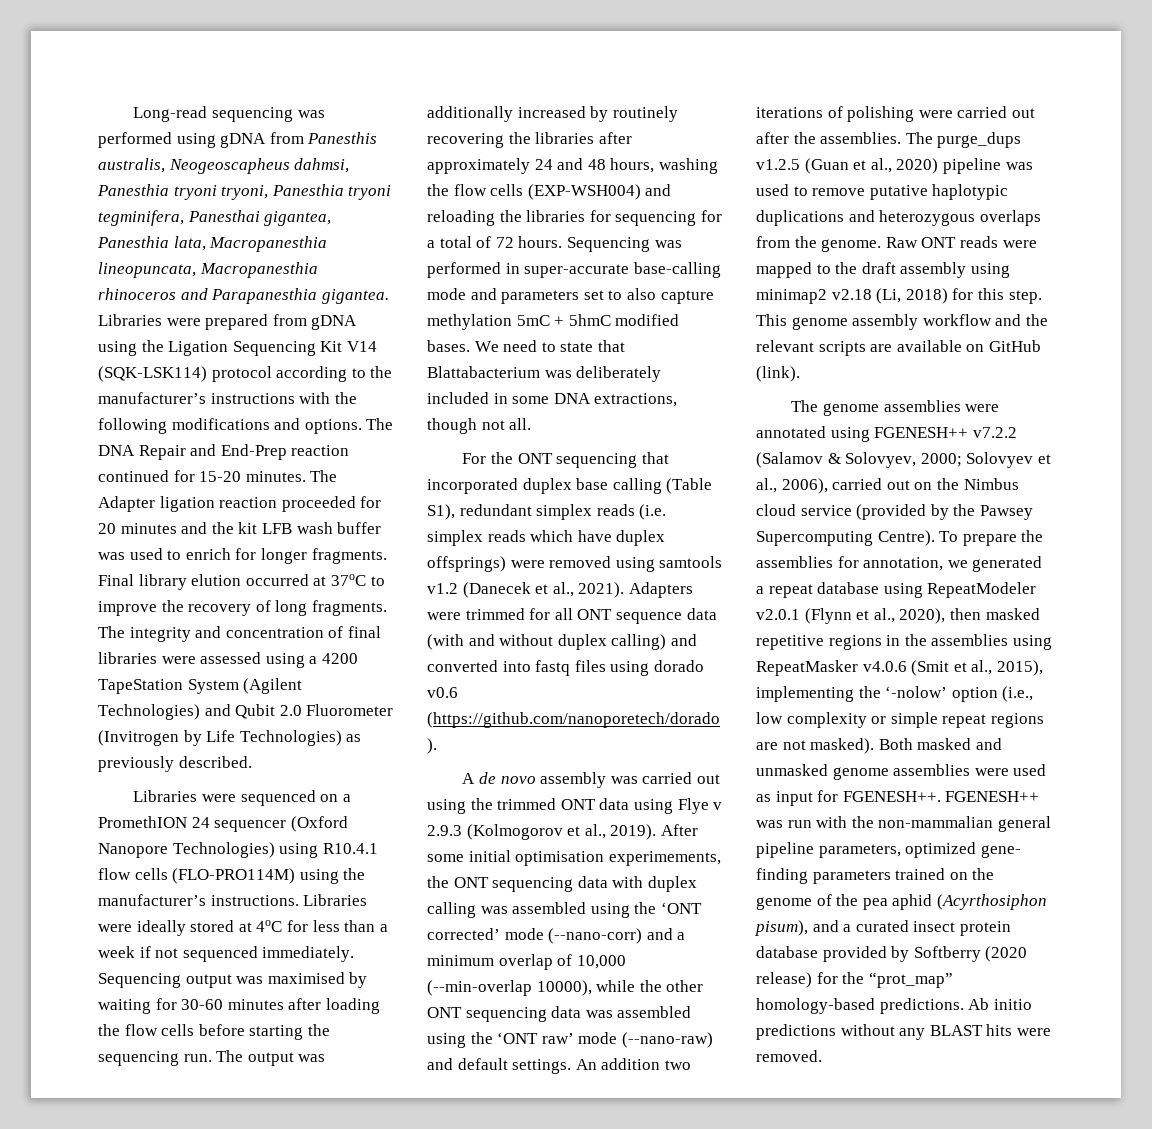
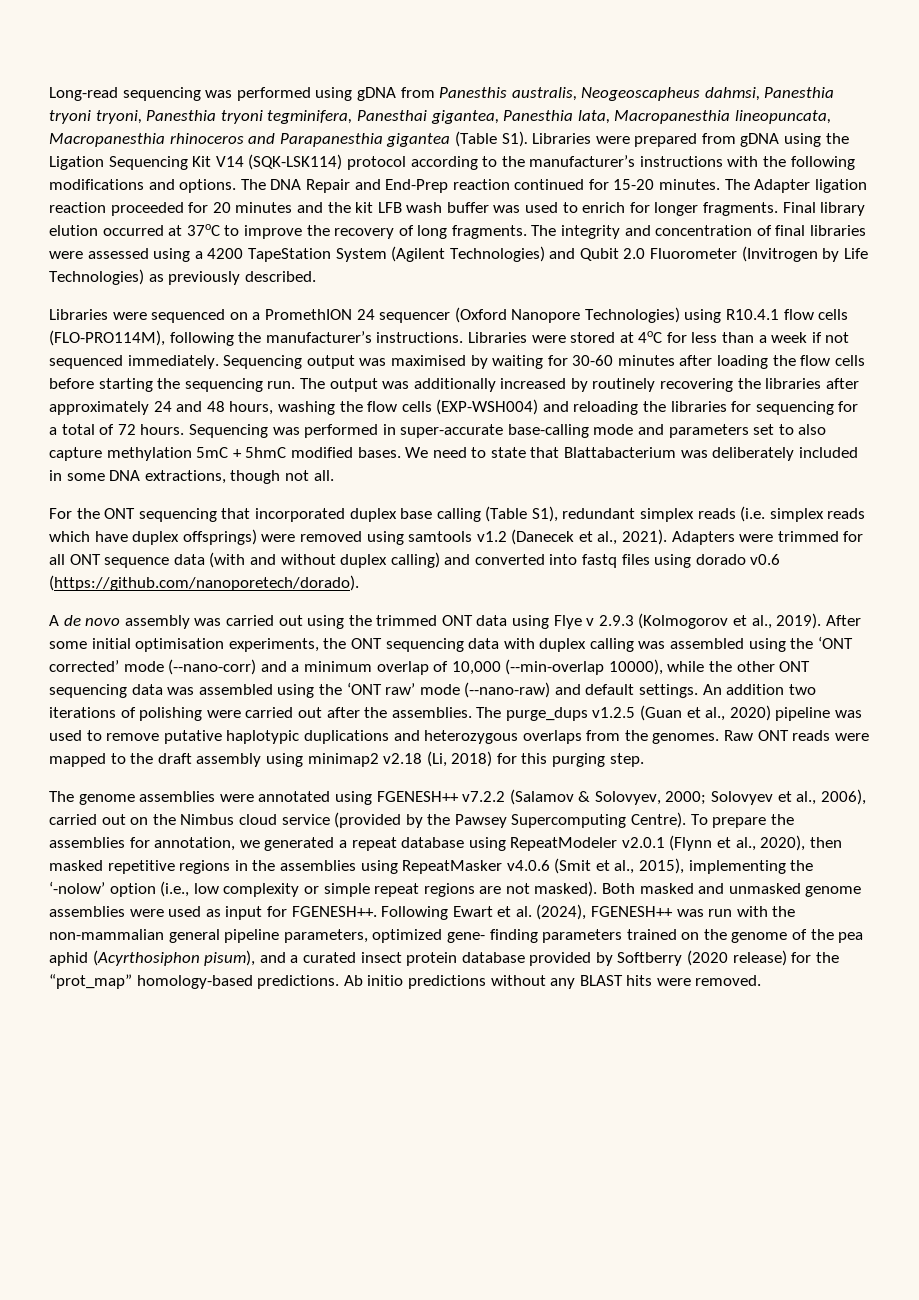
- Long-read sequencing was performed using gDNA from Panesthis australis, Neogeoscapheus dahmsi, Panesthia tryoni tryoni, Panesthia tryoni tegminifera, Panesthai gigantea, Panesthia lata, Macropanesthia lineopuncata, Macropanesthia rhinoceros and Parapanesthia gigantea. Libraries were prepared from gDNA using the Ligation Sequencing Kit V14 (SQK-LSK114) protocol according to the manufacturer’s instructions with the following modifications and options.
+ Long-read sequencing was performed using gDNA from Panesthis australis, Neogeoscapheus dahmsi, Panesthia tryoni tryoni, Panesthia tryoni tegminifera, Panesthai gigantea, Panesthia lata, Macropanesthia lineopuncata, Macropanesthia rhinoceros and Parapanesthia gigantea (Table S1). Libraries were prepared from gDNA using the Ligation Sequencing Kit V14 (SQK-LSK114) protocol according to the manufacturer’s instructions with the following modifications and options.
- Libraries were sequenced on a PromethION 24 sequencer (Oxford Nanopore Technologies) using R10.4.1 flow cells (FLO-PRO114M) using the manufacturer’s instructions.
+ Libraries were sequenced on a PromethION 24 sequencer (Oxford Nanopore Technologies) using R10.4.1 flow cells (FLO-PRO114M), following the manufacturer’s instructions.
- Libraries were ideally stored at 4oC for less than a week if not sequenced immediately.
+ Libraries were stored at 4oC for less than a week if not sequenced immediately.
- After some initial optimisation experimements, the ONT sequencing data with duplex calling was assembled using the ‘ONT corrected’ mode (--nano-corr) and a minimum overlap of 10,000 (--min-overlap 10000), while the other ONT sequencing data was assembled using the ‘ONT raw’ mode (--nano-raw) and default settings.
+ After some initial optimisation experiments, the ONT sequencing data with duplex calling was assembled using the ‘ONT corrected’ mode (--nano-corr) and a minimum overlap of 10,000 (--min-overlap 10000), while the other ONT sequencing data was assembled using the ‘ONT raw’ mode (--nano-raw) and default settings.
- The purge_dups v1.2.5 (Guan et al., 2020) pipeline was used to remove putative haplotypic duplications and heterozygous overlaps from the genome.
+ The purge_dups v1.2.5 (Guan et al., 2020) pipeline was used to remove putative haplotypic duplications and heterozygous overlaps from the genomes.
- Raw ONT reads were mapped to the draft assembly using minimap2 v2.18 (Li, 2018) for this step. This genome assembly workflow and the relevant scripts are available on GitHub (link).
+ Raw ONT reads were mapped to the draft assembly using minimap2 v2.18 (Li, 2018) for this purging step.
- FGENESH++ was run with the non-mammalian general pipeline parameters, optimized gene- finding parameters trained on the genome of the pea aphid (Acyrthosiphon pisum), and a curated insect protein database provided by Softberry (2020 release) for the “prot_map” homology-based predictions.
+ Following Ewart et al. (2024), FGENESH++ was run with the non-mammalian general pipeline parameters, optimized gene- finding parameters trained on the genome of the pea aphid (Acyrthosiphon pisum), and a curated insect protein database provided by Softberry (2020 release) for the “prot_map” homology-based predictions.

